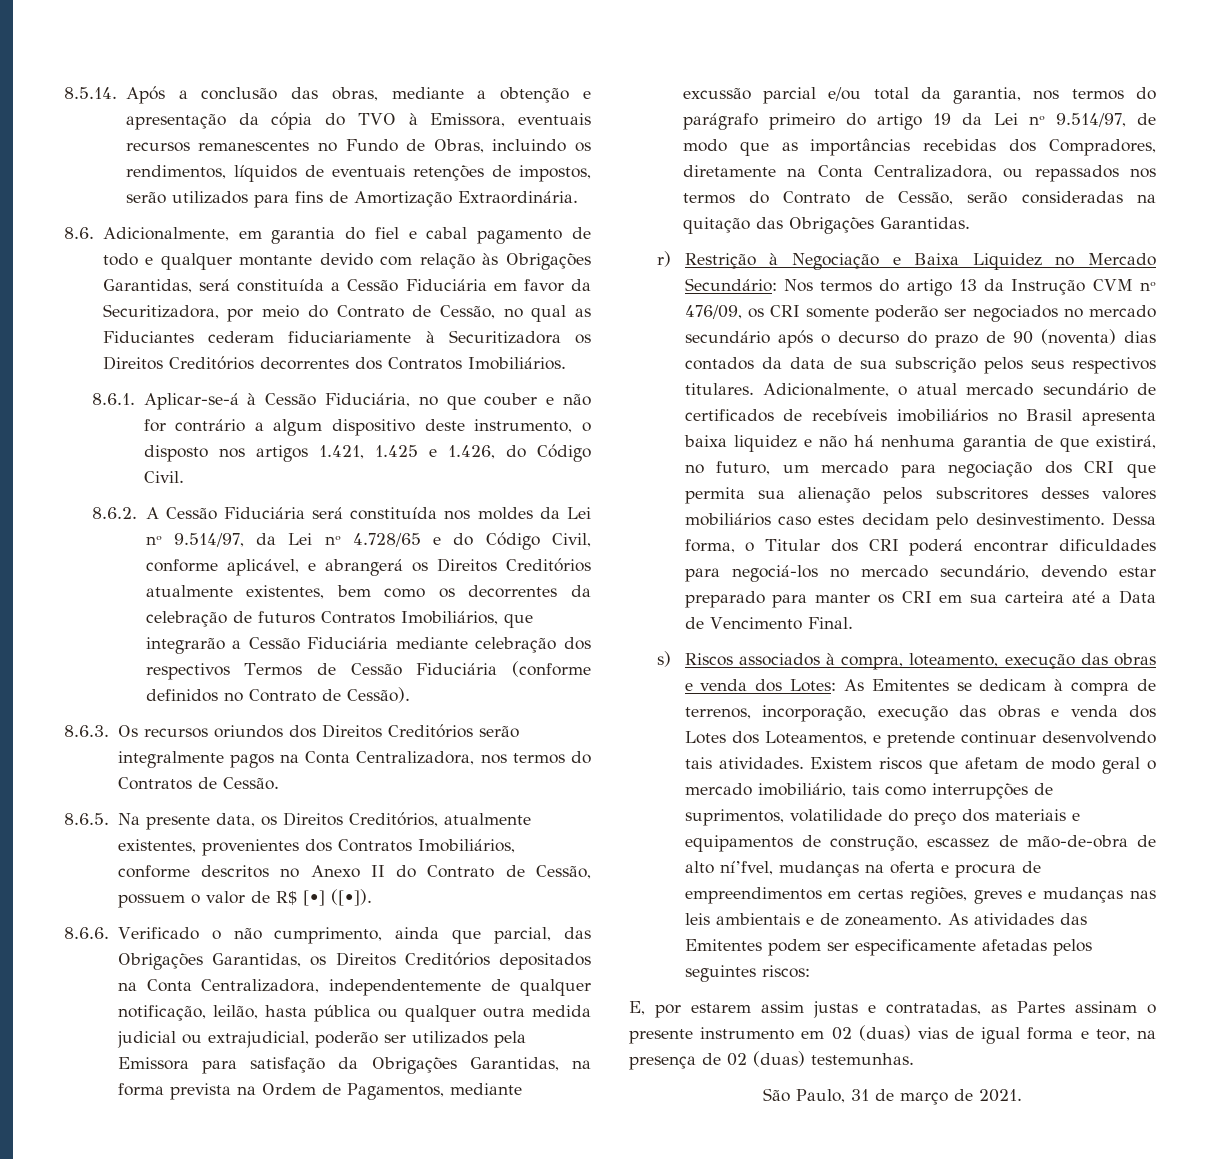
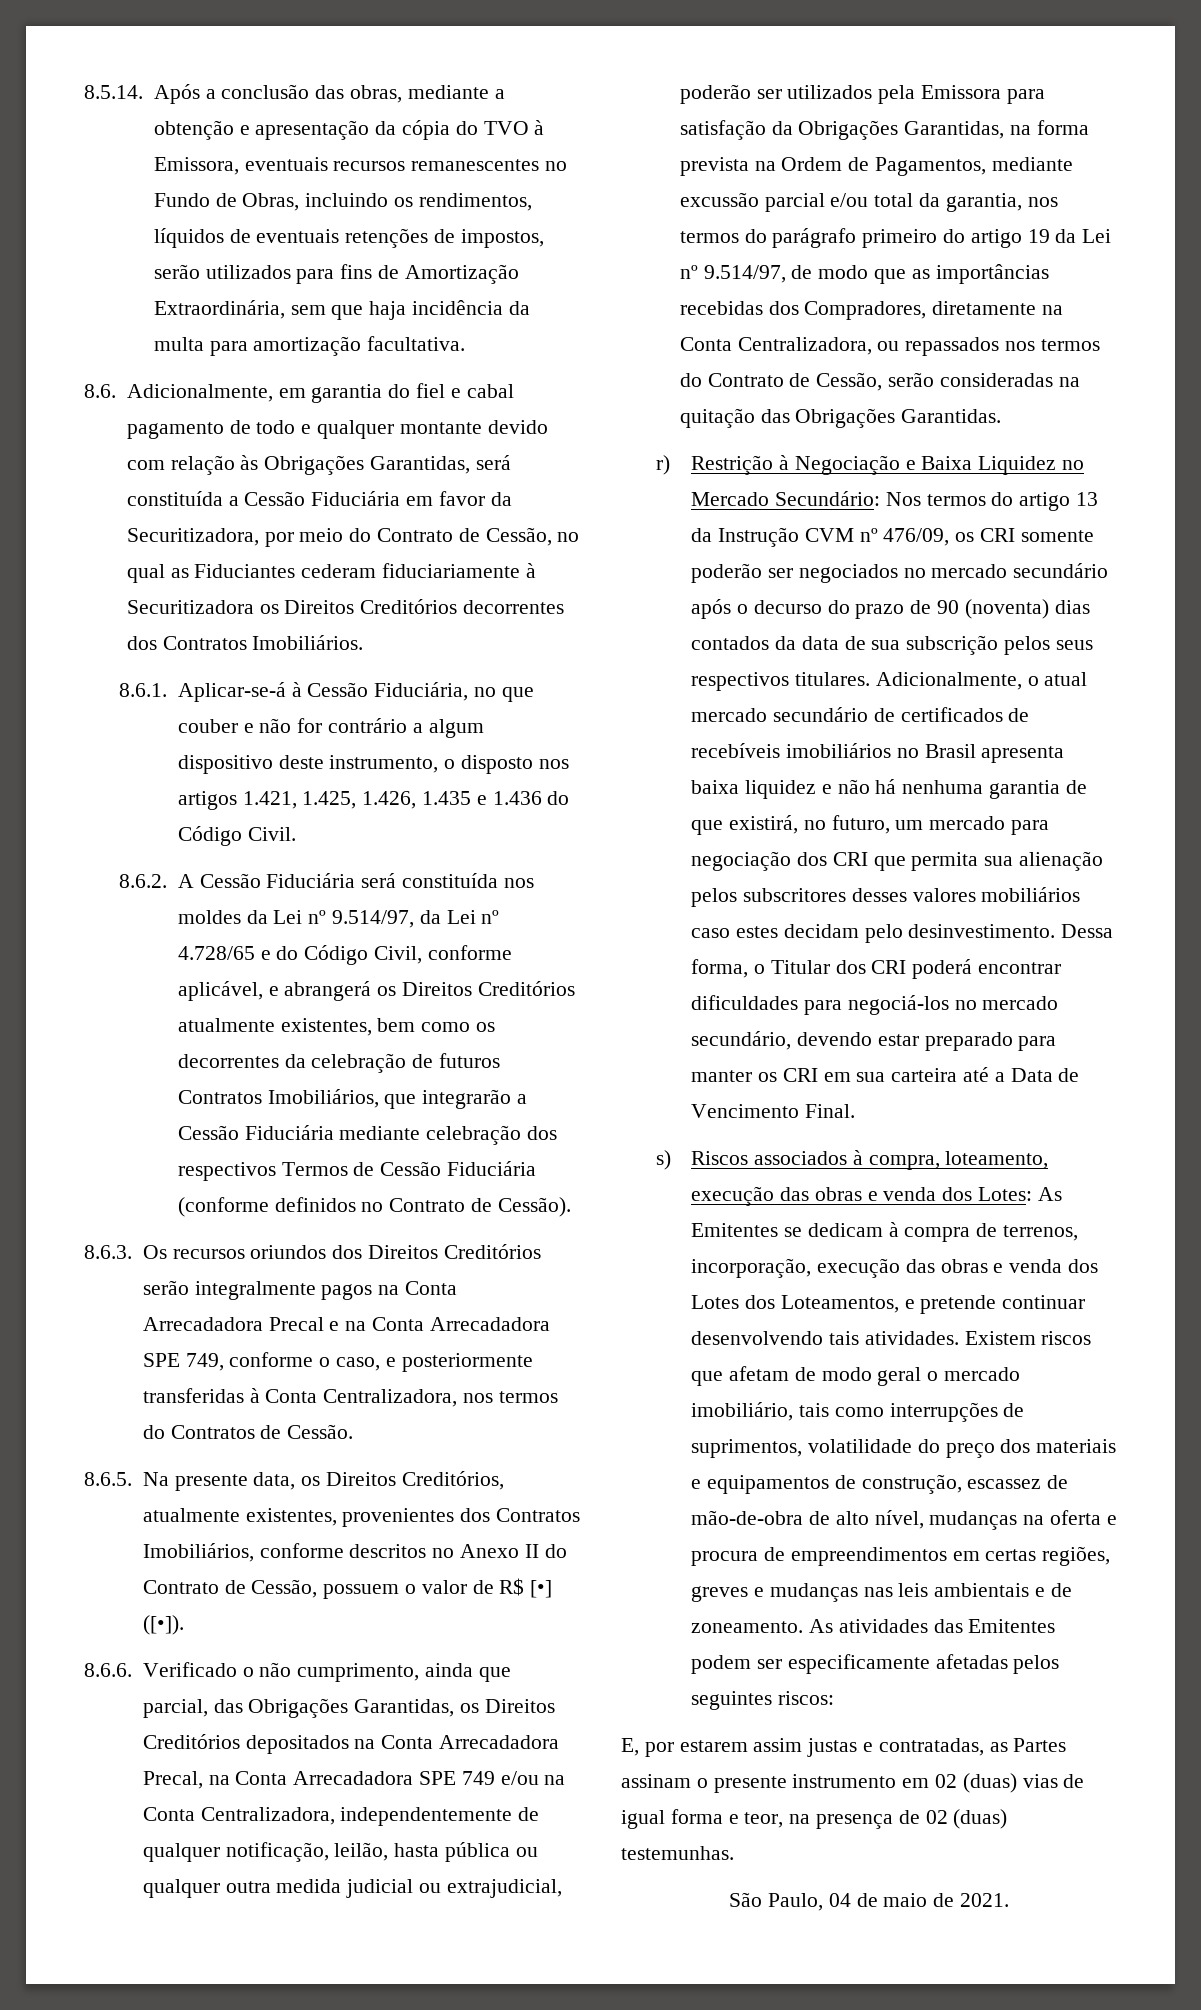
- 8.5.14. Após a conclusão das obras, mediante a obtenção e apresentação da cópia do TVO à Emissora, eventuais recursos remanescentes no Fundo de Obras, incluindo os rendimentos, líquidos de eventuais retenções de impostos, serão utilizados para fins de Amortização Extraordinária.
+ 8.5.14. Após a conclusão das obras, mediante a obtenção e apresentação da cópia do TVO à Emissora, eventuais recursos remanescentes no Fundo de Obras, incluindo os rendimentos, líquidos de eventuais retenções de impostos, serão utilizados para fins de Amortização Extraordinária, sem que haja incidência da multa para amortização facultativa.
- 8.6.1. Aplicar-se-á à Cessão Fiduciária, no que couber e não for contrário a algum dispositivo deste instrumento, o disposto nos artigos 1.421, 1.425 e 1.426, do Código Civil.
+ 8.6.1. Aplicar-se-á à Cessão Fiduciária, no que couber e não for contrário a algum dispositivo deste instrumento, o disposto nos artigos 1.421, 1.425, 1.426, 1.435 e 1.436 do Código Civil.
- 8.6.3. Os recursos oriundos dos Direitos Creditórios serão integralmente pagos na Conta Centralizadora, nos termos do Contratos de Cessão.
+ 8.6.3. Os recursos oriundos dos Direitos Creditórios serão integralmente pagos na Conta Arrecadadora Precal e na Conta Arrecadadora SPE 749, conforme o caso, e posteriormente transferidas à Conta Centralizadora, nos termos do Contratos de Cessão.
- 8.6.6. Verificado o não cumprimento, ainda que parcial, das Obrigações Garantidas, os Direitos Creditórios depositados na Conta Centralizadora, independentemente de qualquer notificação, leilão, hasta pública ou qualquer outra medida judicial ou extrajudicial, poderão ser utilizados pela Emissora para satisfação da Obrigações Garantidas, na forma prevista na Ordem de Pagamentos, mediante excussão parcial e/ou total da garantia, nos termos do parágrafo primeiro do artigo 19 da Lei nº 9.514/97, de modo que as importâncias recebidas dos Compradores, diretamente na Conta Centralizadora, ou repassados nos termos do Contrato de Cessão, serão consideradas na quitação das Obrigações Garantidas.
+ 8.6.6. Verificado o não cumprimento, ainda que parcial, das Obrigações Garantidas, os Direitos Creditórios depositados na Conta Arrecadadora Precal, na Conta Arrecadadora SPE 749 e/ou na Conta Centralizadora, independentemente de qualquer notificação, leilão, hasta pública ou qualquer outra medida judicial ou extrajudicial, poderão ser utilizados pela Emissora para satisfação da Obrigações Garantidas, na forma prevista na Ordem de Pagamentos, mediante excussão parcial e/ou total da garantia, nos termos do parágrafo primeiro do artigo 19 da Lei nº 9.514/97, de modo que as importâncias recebidas dos Compradores, diretamente na Conta Centralizadora, ou repassados nos termos do Contrato de Cessão, serão consideradas na quitação das Obrigações Garantidas.
- Existem riscos que afetam de modo geral o mercado imobiliário, tais como interrupções de suprimentos, volatilidade do preço dos materiais e equipamentos de construção, escassez de mão-de-obra de alto ní’fvel, mudanças na oferta e procura de empreendimentos em certas regiões, greves e mudanças nas leis ambientais e de zoneamento.
+ Existem riscos que afetam de modo geral o mercado imobiliário, tais como interrupções de suprimentos, volatilidade do preço dos materiais e equipamentos de construção, escassez de mão-de-obra de alto nível, mudanças na oferta e procura de empreendimentos em certas regiões, greves e mudanças nas leis ambientais e de zoneamento.
- São Paulo, 31 de março de 2021.
+ São Paulo, 04 de maio de 2021.

